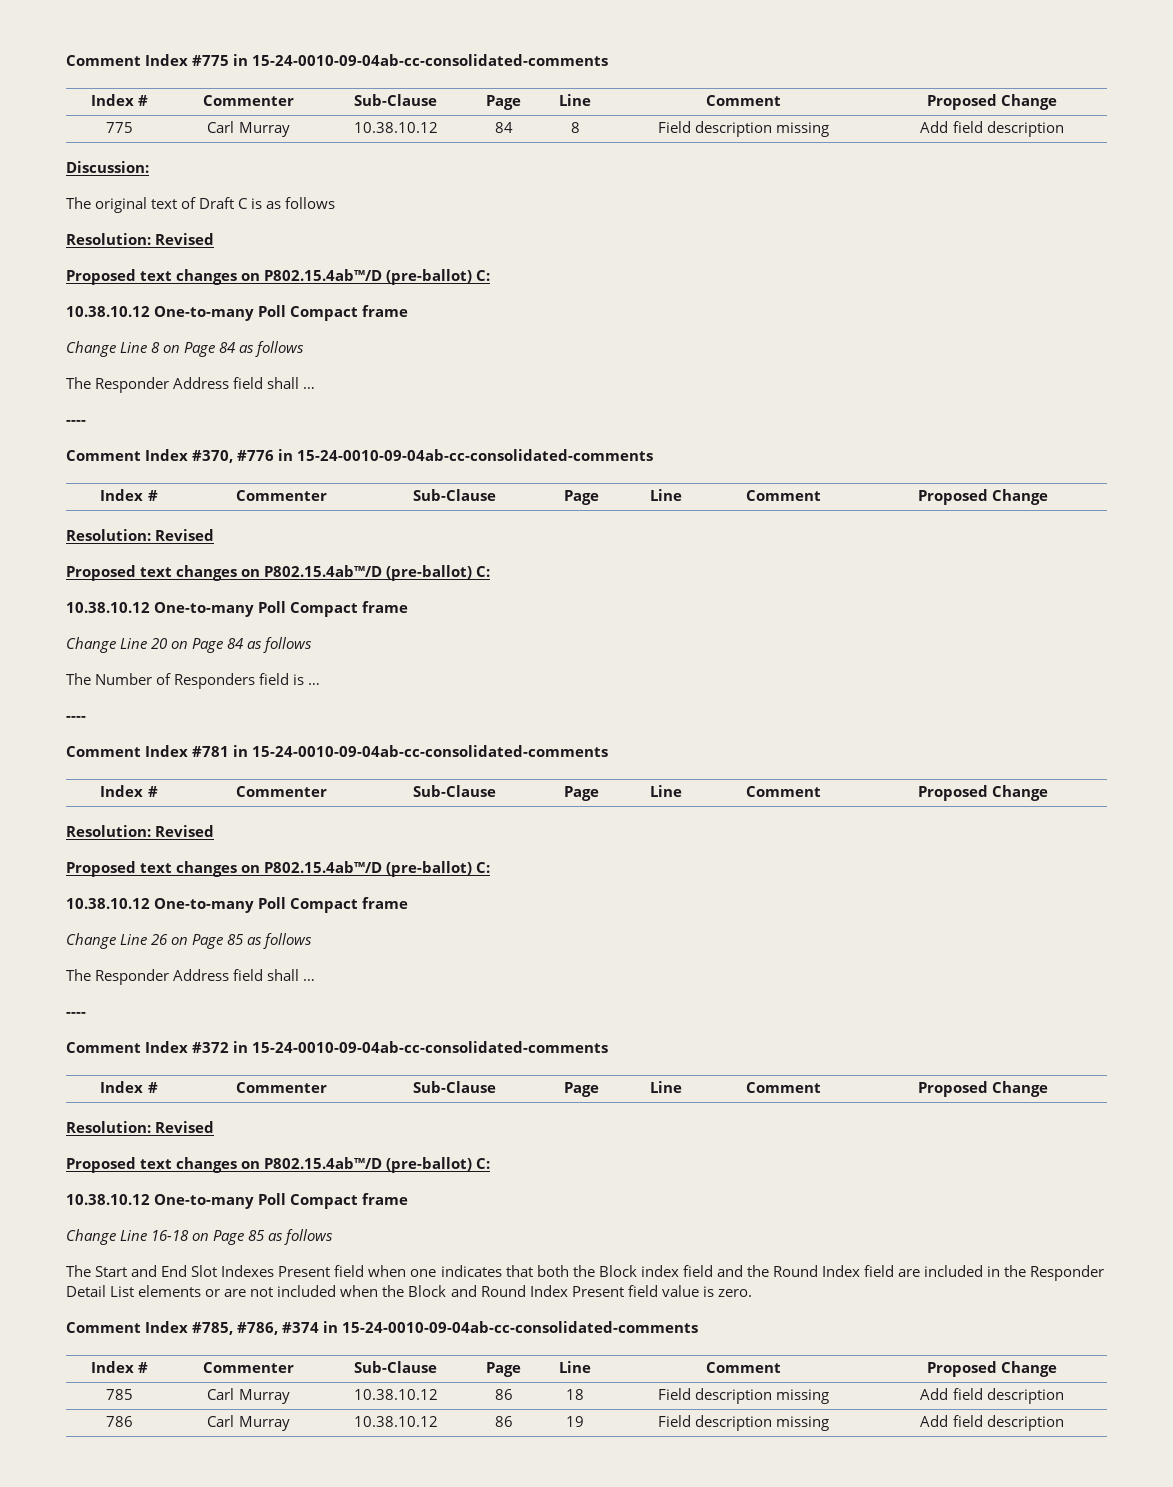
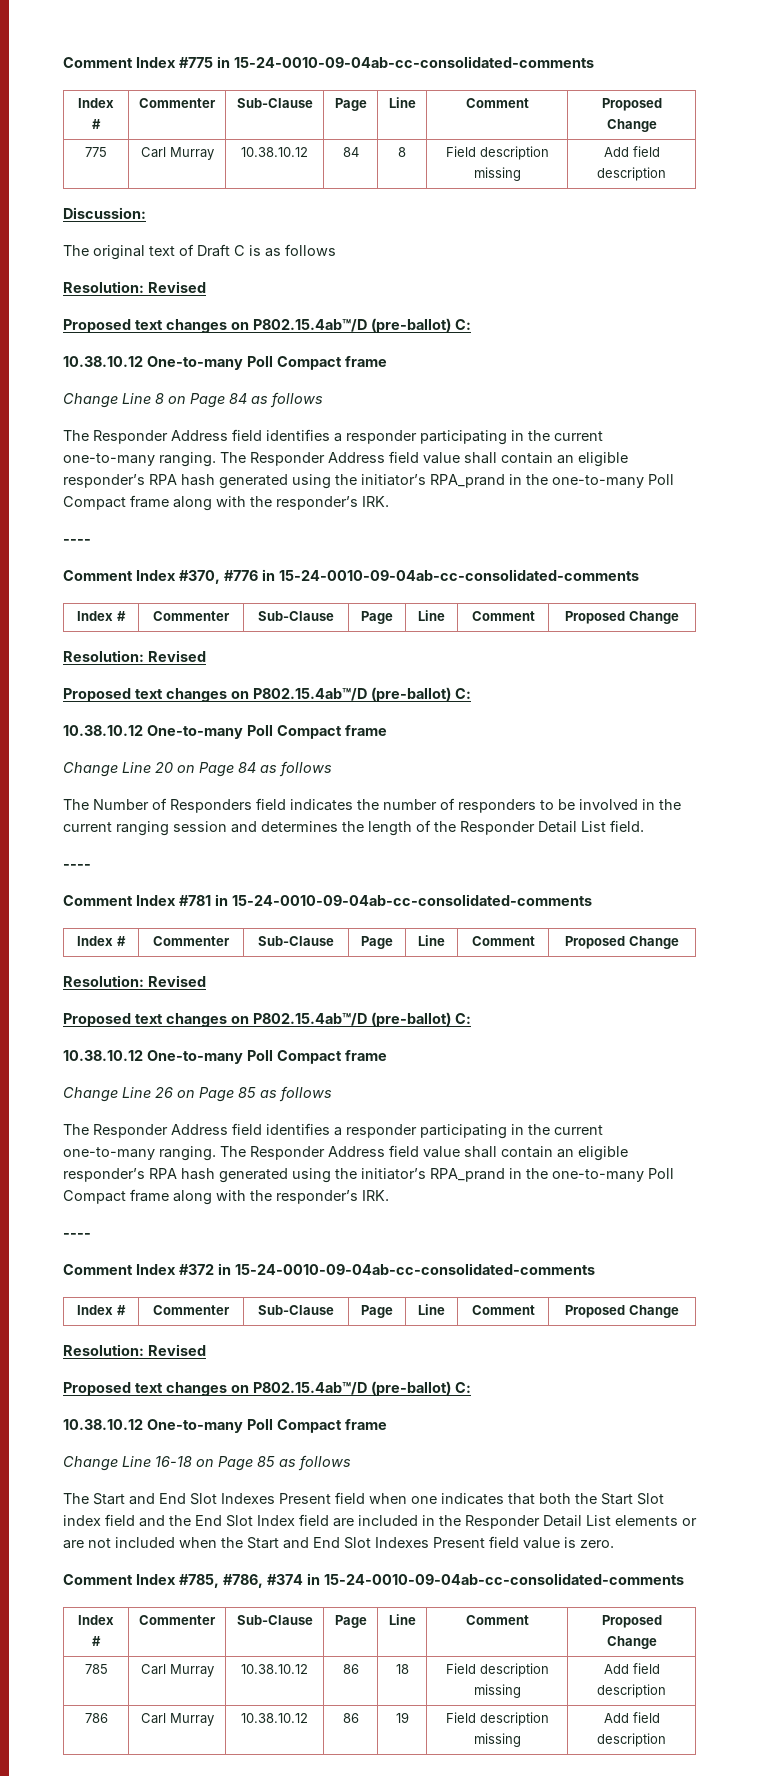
  Change Line 8 on Page 84 as follows
- The Responder Address field shall …
+ The Responder Address field identifies a responder participating in the current one-to-many ranging. The Responder Address field value shall contain an eligible responder’s RPA hash generated using the initiator’s RPA_prand in the one-to-many Poll Compact frame along with the responder’s IRK.
- The Number of Responders field is …
+ The Number of Responders field indicates the number of responders to be involved in the current ranging session and determines the length of the Responder Detail List field.
  Change Line 26 on Page 85 as follows
- The Responder Address field shall …
+ The Responder Address field identifies a responder participating in the current one-to-many ranging. The Responder Address field value shall contain an eligible responder’s RPA hash generated using the initiator’s RPA_prand in the one-to-many Poll Compact frame along with the responder’s IRK.
- The Start and End Slot Indexes Present field when one indicates that both the Block index field and the Round Index field are included in the Responder Detail List elements or are not included when the Block and Round Index Present field value is zero.
+ The Start and End Slot Indexes Present field when one indicates that both the Start Slot index field and the End Slot Index field are included in the Responder Detail List elements or are not included when the Start and End Slot Indexes Present field value is zero.

